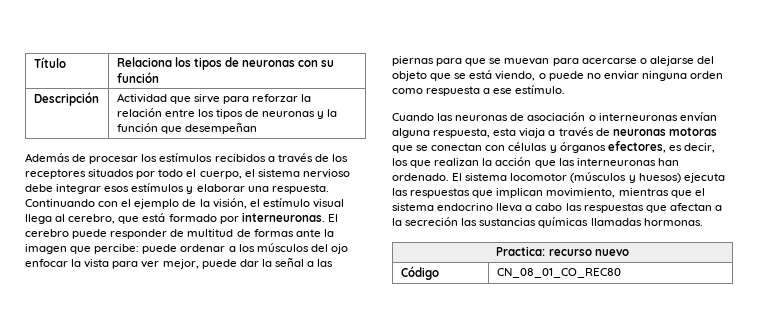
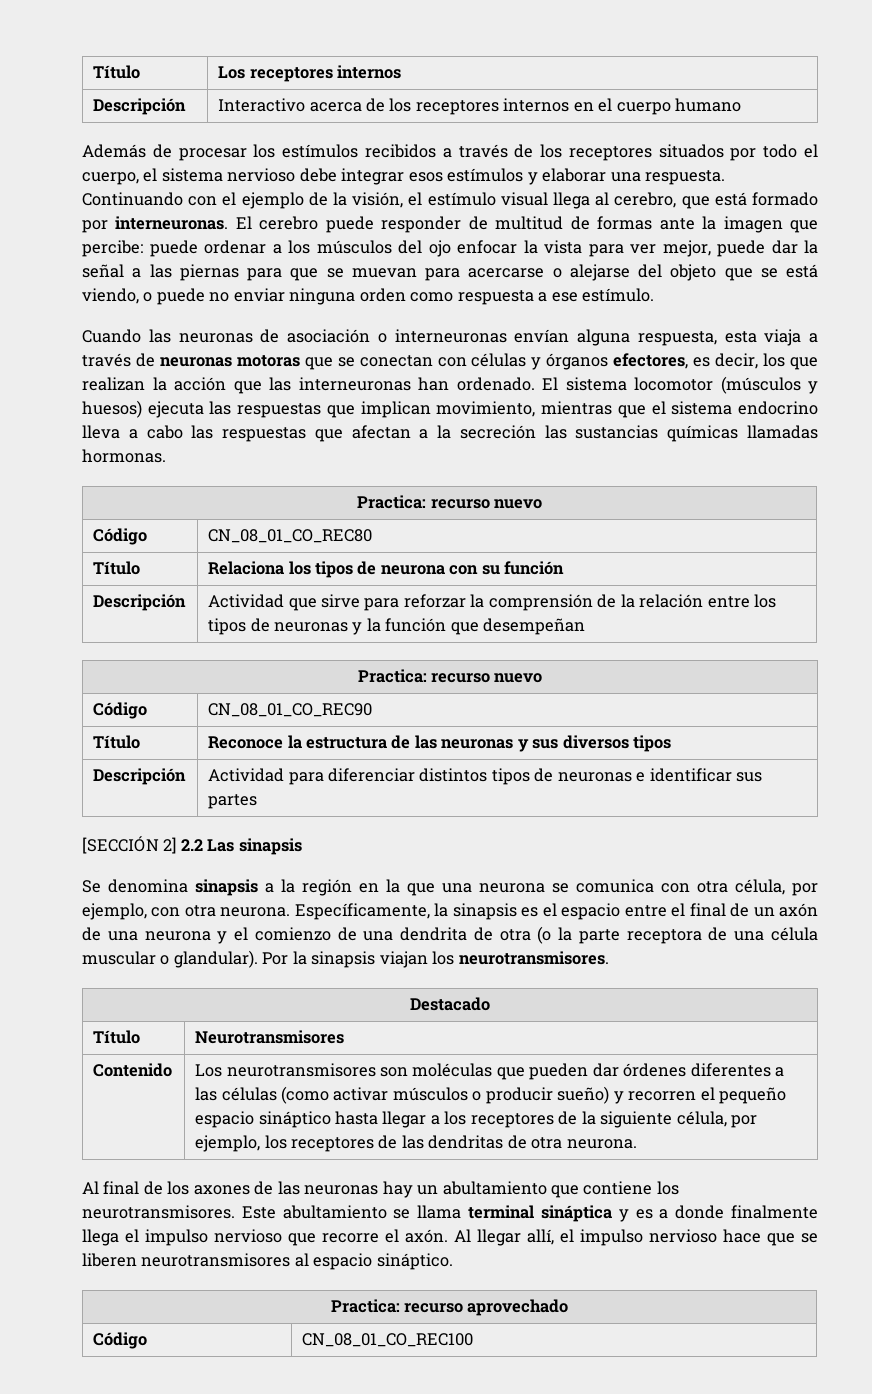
- Título | Relaciona los tipos de neuronas con su función
- Descripción | Actividad que sirve para reforzar la relación entre los tipos de neuronas y la función que desempeñan
+ Título | Los receptores internos
+ Descripción | Interactivo acerca de los receptores internos en el cuerpo humano
+ Título | Relaciona los tipos de neurona con su función
+ Descripción | Actividad que sirve para reforzar la comprensión de la relación entre los tipos de neuronas y la función que desempeñan
+ Practica: recurso nuevo
+ Código | CN_08_01_CO_REC90
+ Título | Reconoce la estructura de las neuronas y sus diversos tipos
+ Descripción | Actividad para diferenciar distintos tipos de neuronas e identificar sus partes
+ [SECCIÓN 2] 2.2 Las sinapsis
+ Se denomina sinapsis a la región en la que una neurona se comunica con otra célula, por ejemplo, con otra neurona. Específicamente, la sinapsis es el espacio entre el final de un axón de una neurona y el comienzo de una dendrita de otra (o la parte receptora de una célula muscular o glandular). Por la sinapsis viajan los neurotransmisores.
+ Destacado
+ Título | Neurotransmisores
+ Contenido | Los neurotransmisores son moléculas que pueden dar órdenes diferentes a las células (como activar músculos o producir sueño) y recorren el pequeño espacio sináptico hasta llegar a los receptores de la siguiente célula, por ejemplo, los receptores de las dendritas de otra neurona.
+ Al final de los axones de las neuronas hay un abultamiento que contiene los neurotransmisores. Este abultamiento se llama terminal sináptica y es a donde finalmente llega el impulso nervioso que recorre el axón. Al llegar allí, el impulso nervioso hace que se liberen neurotransmisores al espacio sináptico.
+ Practica: recurso aprovechado
+ Código | CN_08_01_CO_REC100

